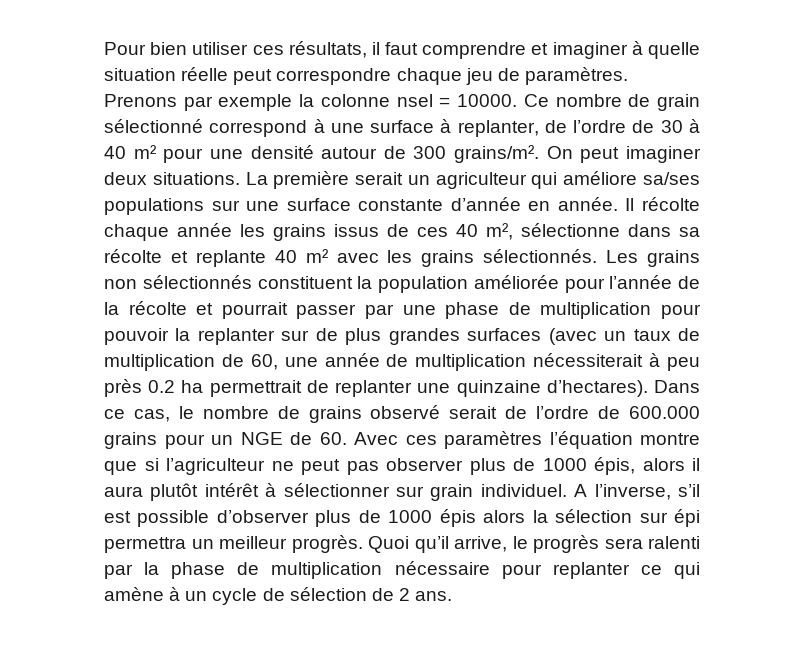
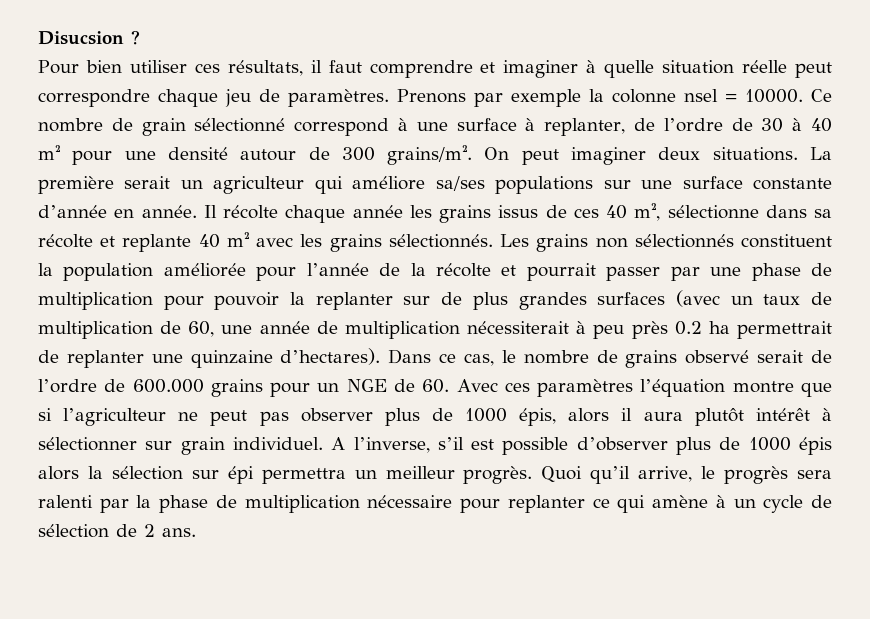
+ Disucsion ?

